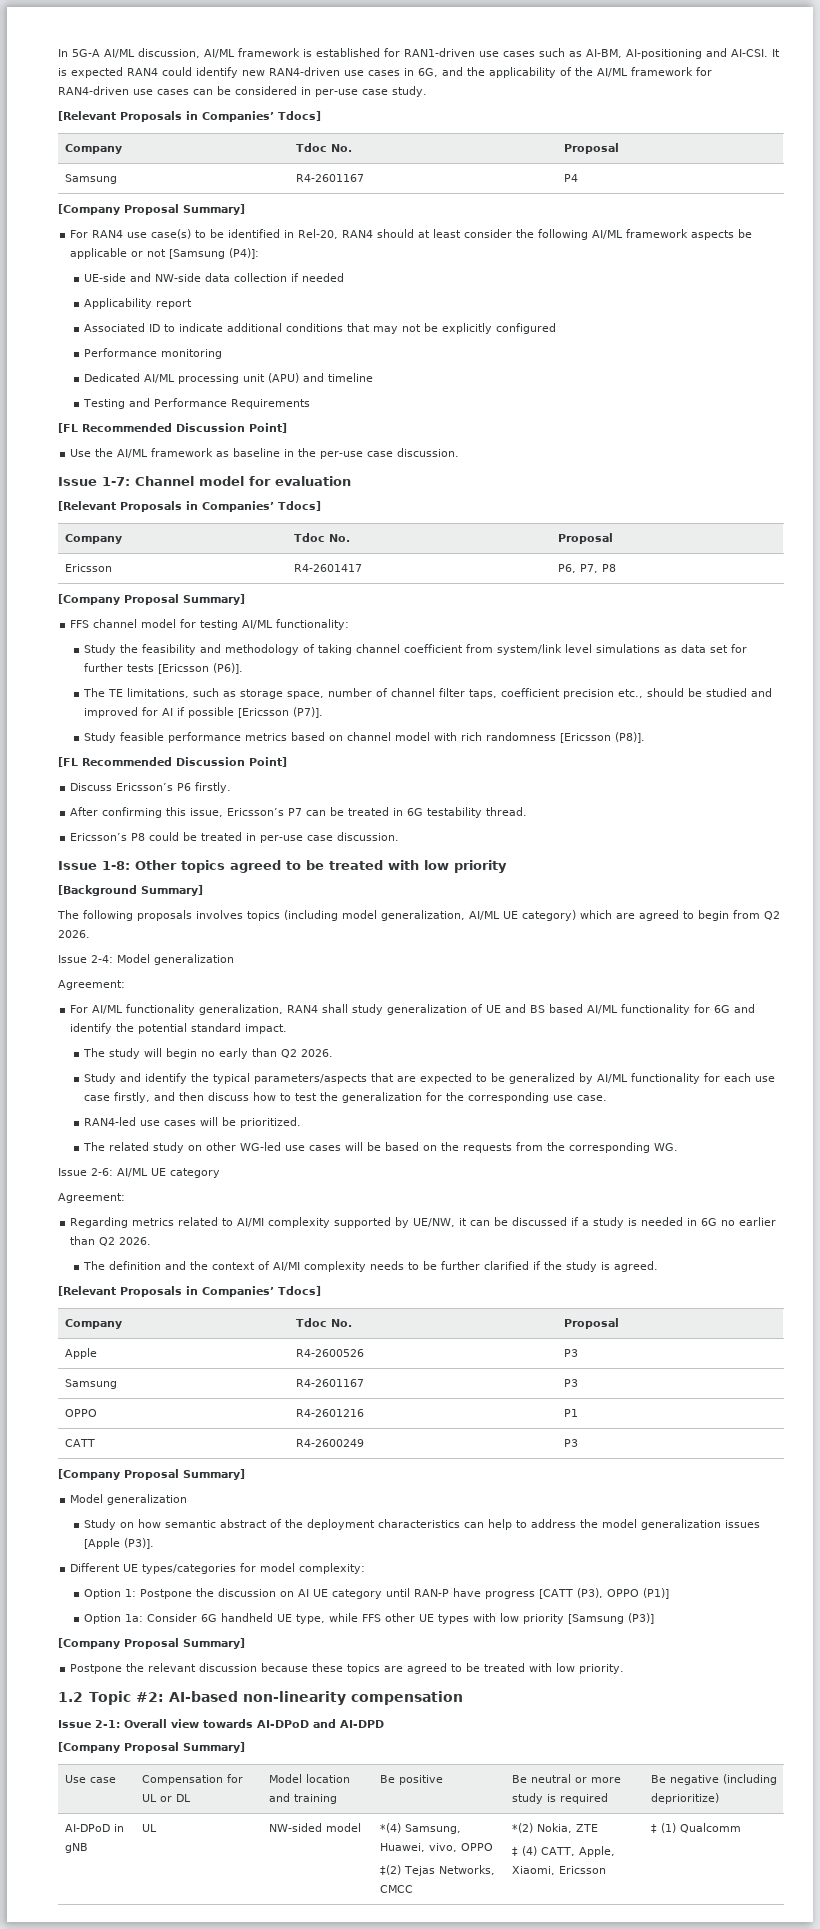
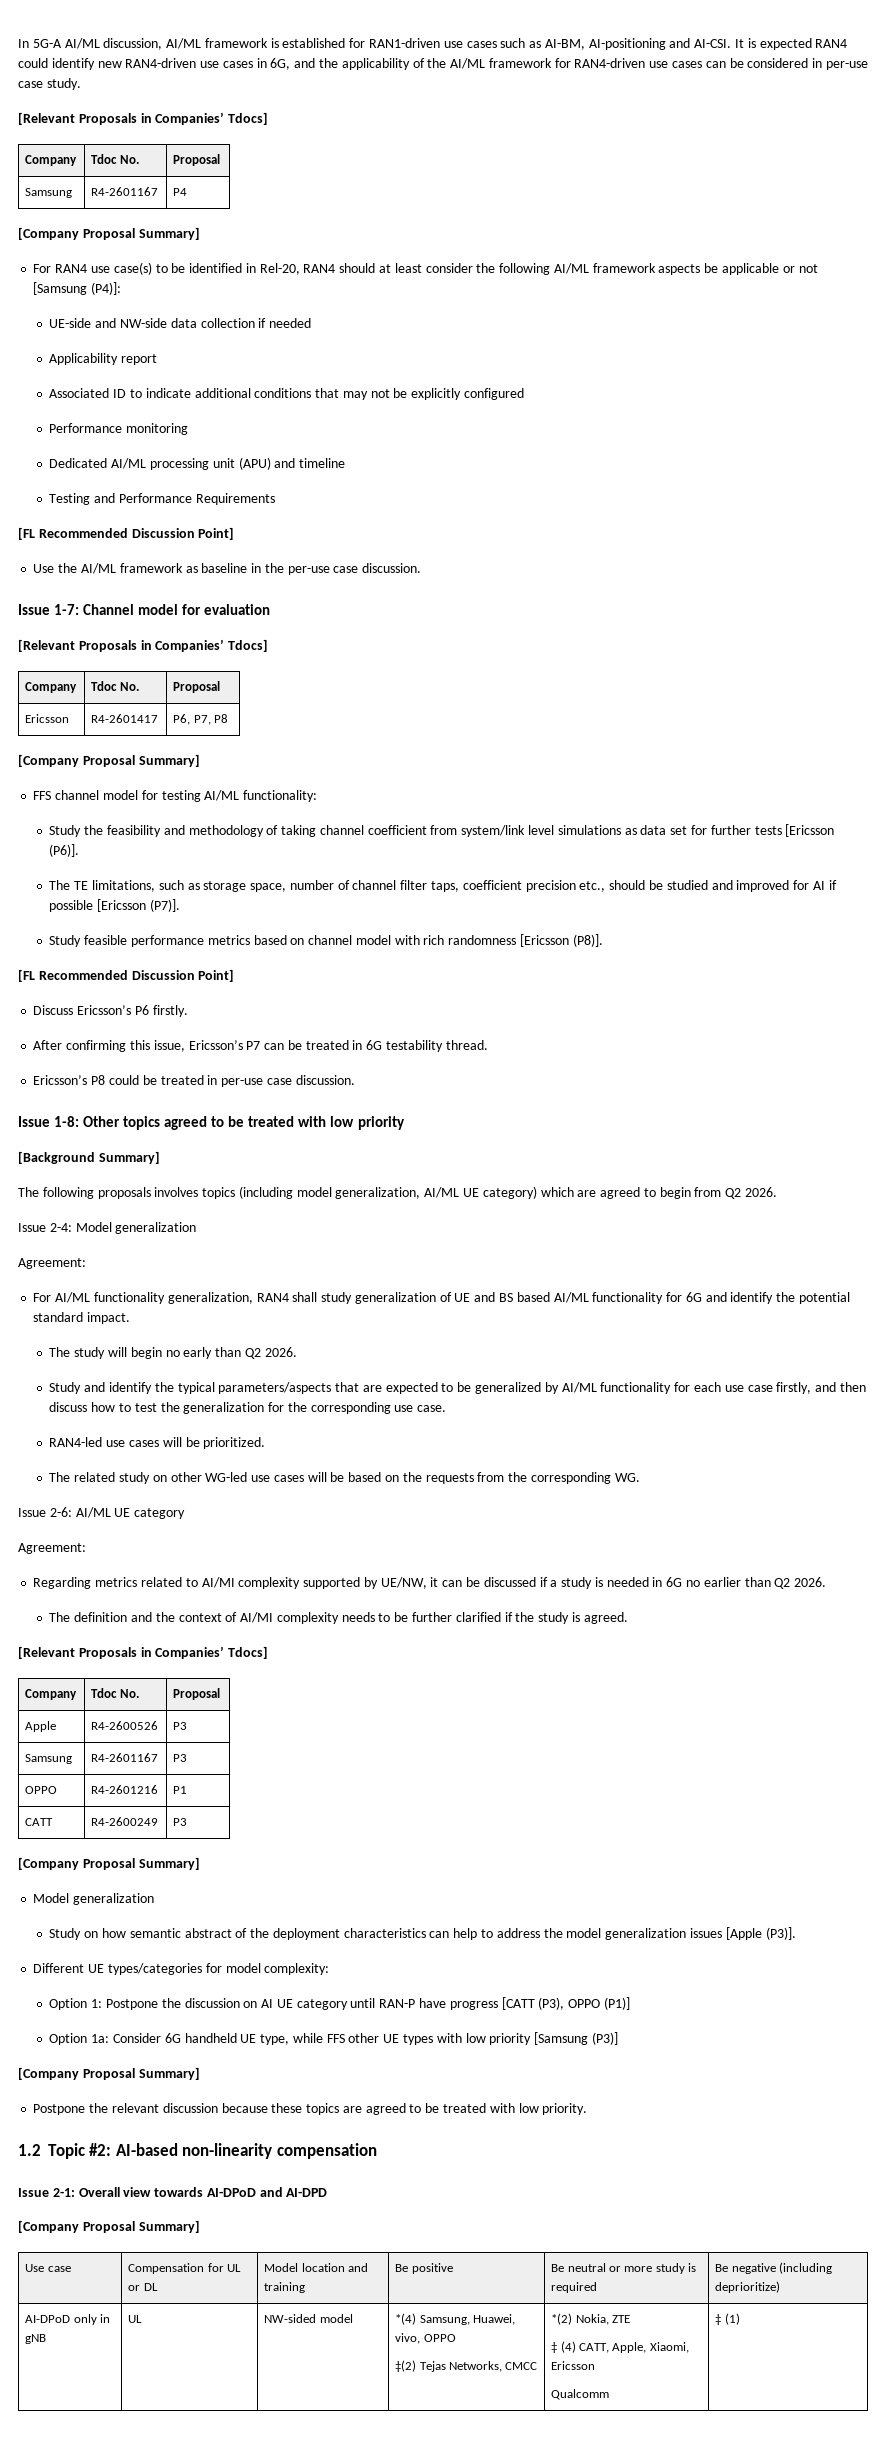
- AI-DPoD in gNB | UL | NW-sided model | *(4) Samsung, Huawei, vivo, OPPO
+ AI-DPoD only in gNB | UL | NW-sided model | *(4) Samsung, Huawei, vivo, OPPO
  ‡(2) Tejas Networks, CMCC | *(2) Nokia, ZTE
- ‡ (4) CATT, Apple, Xiaomi, Ericsson | ‡ (1) Qualcomm
+ ‡ (4) CATT, Apple, Xiaomi, Ericsson
+ Qualcomm | ‡ (1)

